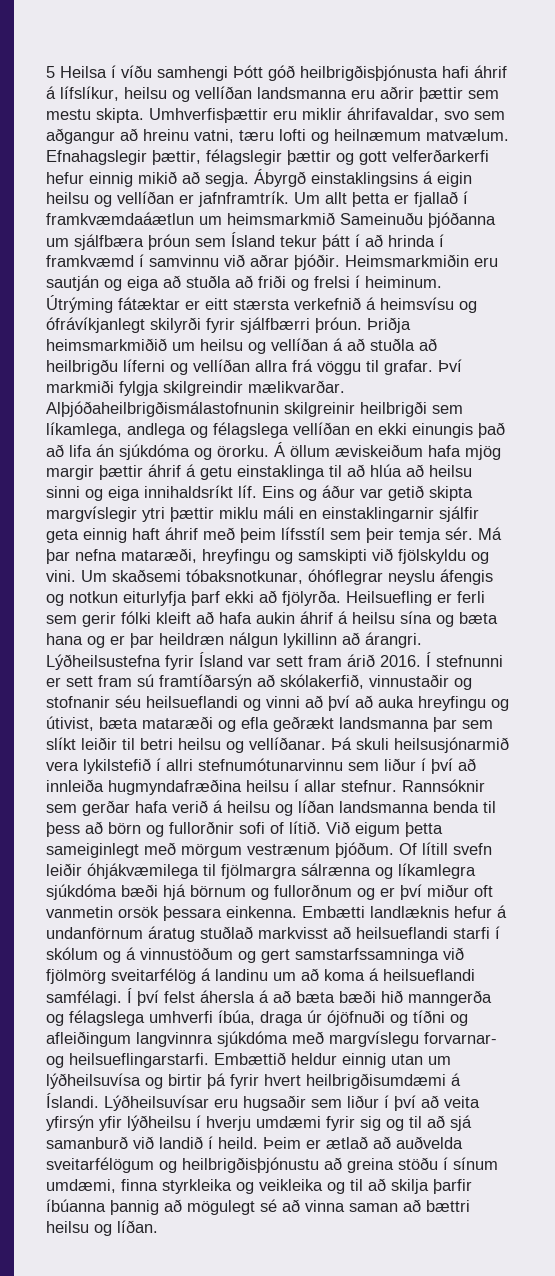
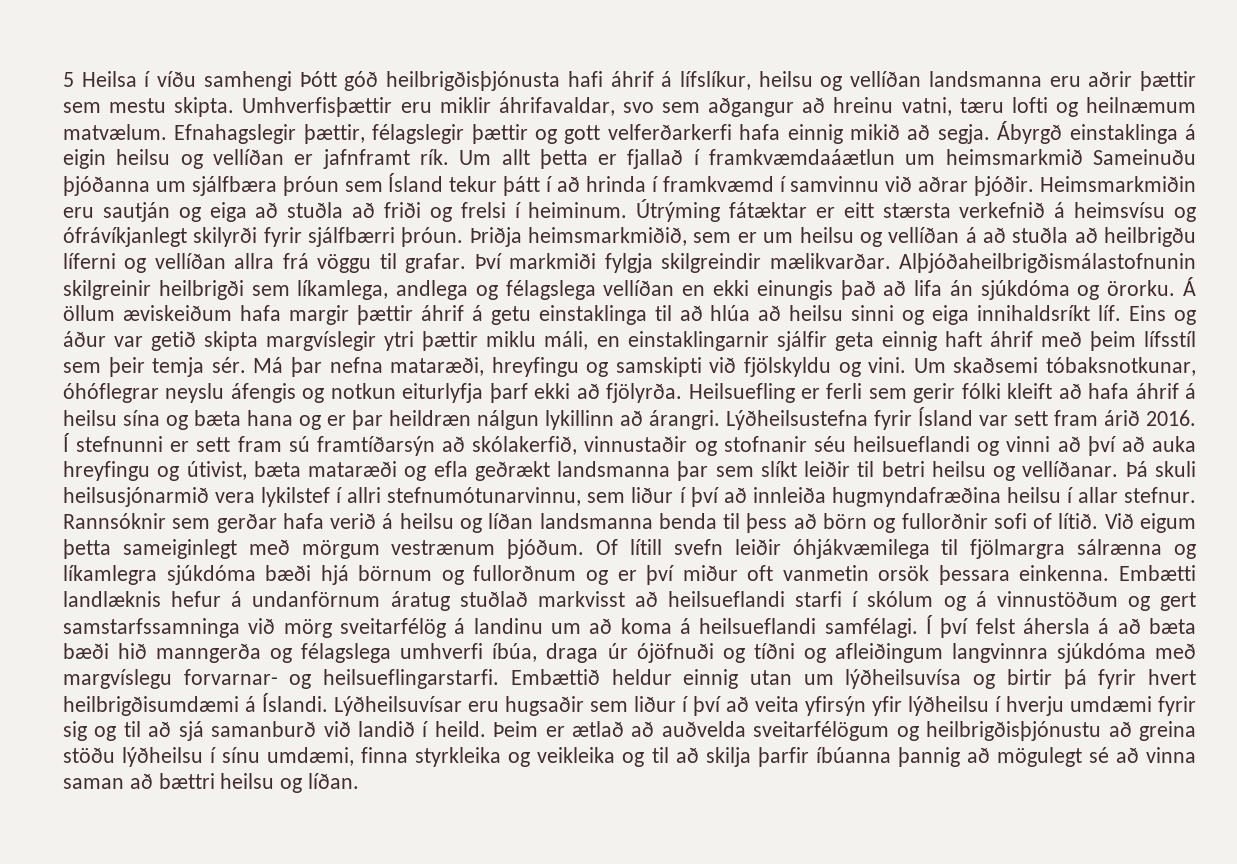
- Efnahagslegir þættir, félagslegir þættir og gott velferðarkerfi hefur einnig mikið að segja.
+ Efnahagslegir þættir, félagslegir þættir og gott velferðarkerfi hafa einnig mikið að segja.
- Ábyrgð einstaklingsins á eigin heilsu og vellíðan er jafnframtrík.
+ Ábyrgð einstaklinga á eigin heilsu og vellíðan er jafnframt rík.
- Þriðja heimsmarkmiðið um heilsu og vellíðan á að stuðla að heilbrigðu líferni og vellíðan allra frá vöggu til grafar.
+ Þriðja heimsmarkmiðið, sem er um heilsu og vellíðan á að stuðla að heilbrigðu líferni og vellíðan allra frá vöggu til grafar.
- Á öllum æviskeiðum hafa mjög margir þættir áhrif á getu einstaklinga til að hlúa að heilsu sinni og eiga innihaldsríkt líf.
+ Á öllum æviskeiðum hafa margir þættir áhrif á getu einstaklinga til að hlúa að heilsu sinni og eiga innihaldsríkt líf.
- Eins og áður var getið skipta margvíslegir ytri þættir miklu máli en einstaklingarnir sjálfir geta einnig haft áhrif með þeim lífsstíl sem þeir temja sér.
+ Eins og áður var getið skipta margvíslegir ytri þættir miklu máli, en einstaklingarnir sjálfir geta einnig haft áhrif með þeim lífsstíl sem þeir temja sér.
- Heilsuefling er ferli sem gerir fólki kleift að hafa aukin áhrif á heilsu sína og bæta hana og er þar heildræn nálgun lykillinn að árangri.
+ Heilsuefling er ferli sem gerir fólki kleift að hafa áhrif á heilsu sína og bæta hana og er þar heildræn nálgun lykillinn að árangri.
- Þá skuli heilsusjónarmið vera lykilstefið í allri stefnumótunarvinnu sem liður í því að innleiða hugmyndafræðina heilsu í allar stefnur.
+ Þá skuli heilsusjónarmið vera lykilstef í allri stefnumótunarvinnu, sem liður í því að innleiða hugmyndafræðina heilsu í allar stefnur.
- Embætti landlæknis hefur á undanförnum áratug stuðlað markvisst að heilsueflandi starfi í skólum og á vinnustöðum og gert samstarfssamninga við fjölmörg sveitarfélög á landinu um að koma á heilsueflandi samfélagi.
+ Embætti landlæknis hefur á undanförnum áratug stuðlað markvisst að heilsueflandi starfi í skólum og á vinnustöðum og gert samstarfssamninga við mörg sveitarfélög á landinu um að koma á heilsueflandi samfélagi.
- Þeim er ætlað að auðvelda sveitarfélögum og heilbrigðisþjónustu að greina stöðu í sínum umdæmi, finna styrkleika og veikleika og til að skilja þarfir íbúanna þannig að mögulegt sé að vinna saman að bættri heilsu og líðan.
+ Þeim er ætlað að auðvelda sveitarfélögum og heilbrigðisþjónustu að greina stöðu lýðheilsu í sínu umdæmi, finna styrkleika og veikleika og til að skilja þarfir íbúanna þannig að mögulegt sé að vinna saman að bættri heilsu og líðan.

